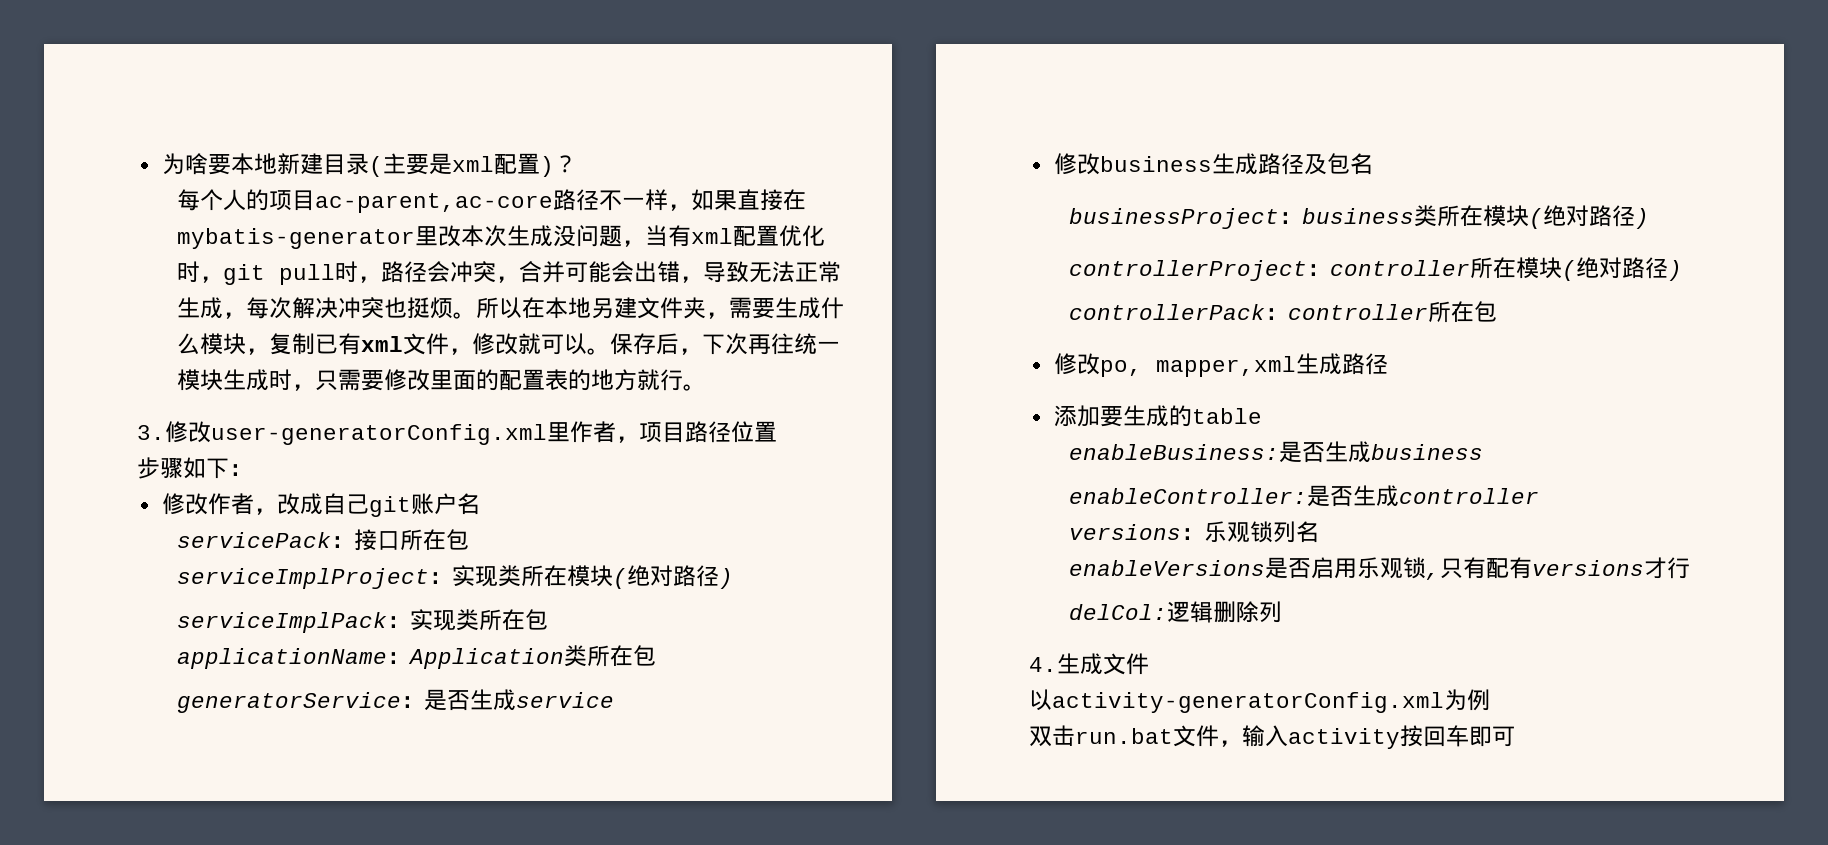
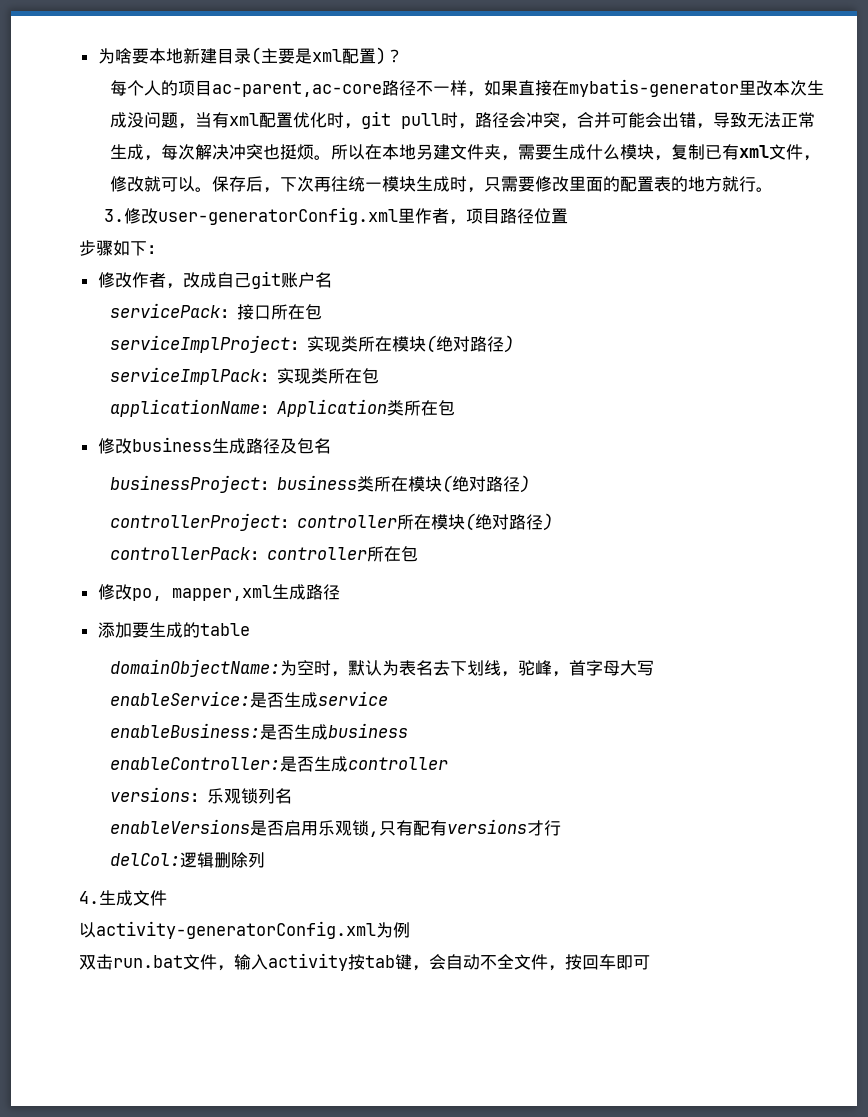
- generatorService：是否生成service
+ domainObjectName:为空时，默认为表名去下划线，驼峰，首字母大写
+ enableService:是否生成service
- 双击run.bat文件，输入activity按回车即可
+ 双击run.bat文件，输入activity按tab键，会自动不全文件，按回车即可

